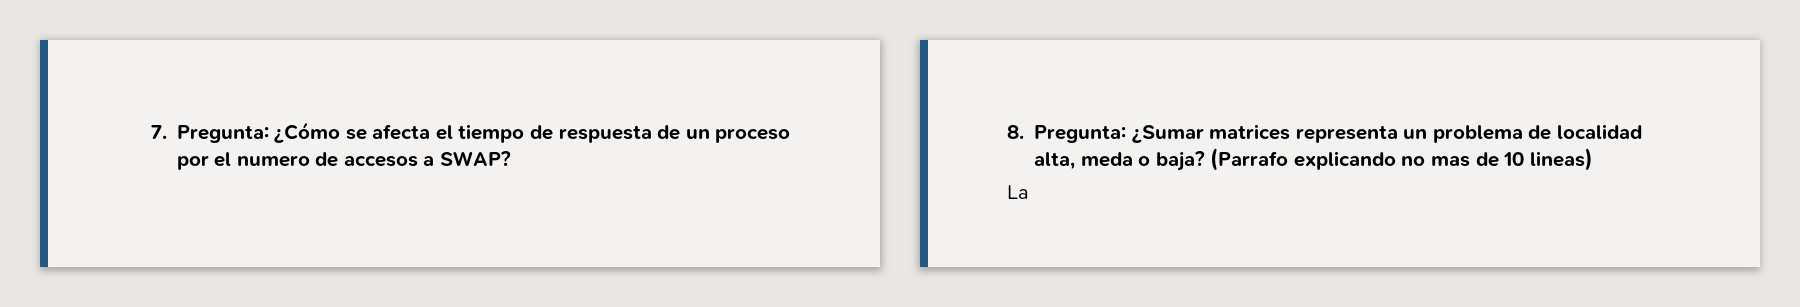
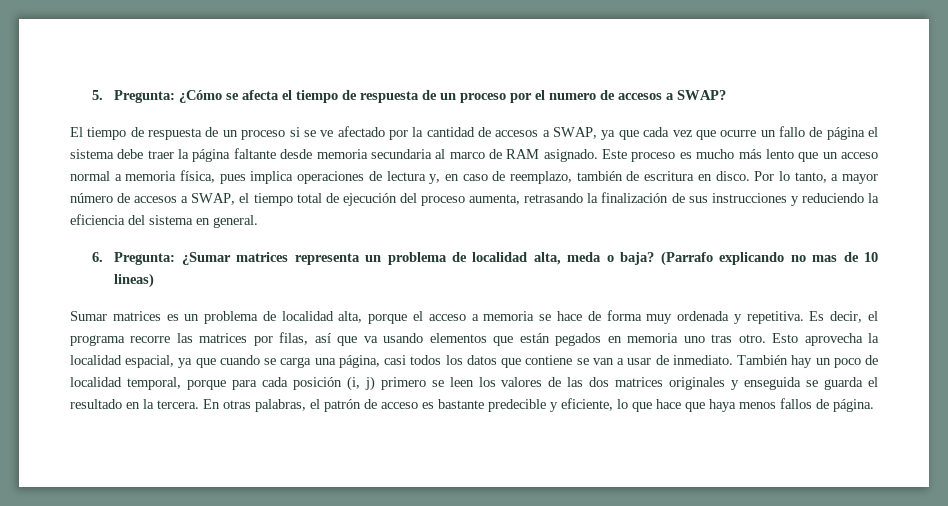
- 7. Pregunta: ¿Cómo se afecta el tiempo de respuesta de un proceso por el numero de accesos a SWAP?
+ 5. Pregunta: ¿Cómo se afecta el tiempo de respuesta de un proceso por el numero de accesos a SWAP?
- 8. Pregunta: ¿Sumar matrices representa un problema de localidad alta, meda o baja?
+ El tiempo de respuesta de un proceso si se ve afectado por la cantidad de accesos a SWAP, ya que cada vez que ocurre un fallo de página el sistema debe traer la página faltante desde memoria secundaria al marco de RAM asignado. Este proceso es mucho más lento que un acceso normal a memoria física, pues implica operaciones de lectura y, en caso de reemplazo, también de escritura en disco. Por lo tanto, a mayor número de accesos a SWAP, el tiempo total de ejecución del proceso aumenta, retrasando la finalización de sus instrucciones y reduciendo la eficiencia del sistema en general.
+ 6. Pregunta: ¿Sumar matrices representa un problema de localidad alta, meda o baja?
- La
+ Sumar matrices es un problema de localidad alta, porque el acceso a memoria se hace de forma muy ordenada y repetitiva. Es decir, el programa recorre las matrices por filas, así que va usando elementos que están pegados en memoria uno tras otro. Esto aprovecha la localidad espacial, ya que cuando se carga una página, casi todos los datos que contiene se van a usar de inmediato. También hay un poco de localidad temporal, porque para cada posición (i, j) primero se leen los valores de las dos matrices originales y enseguida se guarda el resultado en la tercera. En otras palabras, el patrón de acceso es bastante predecible y eficiente, lo que hace que haya menos fallos de página.

